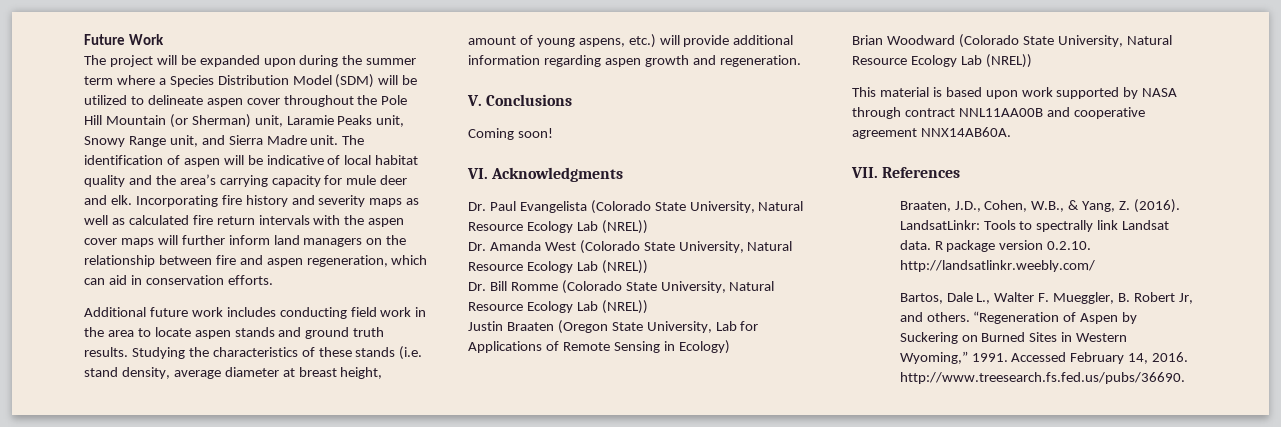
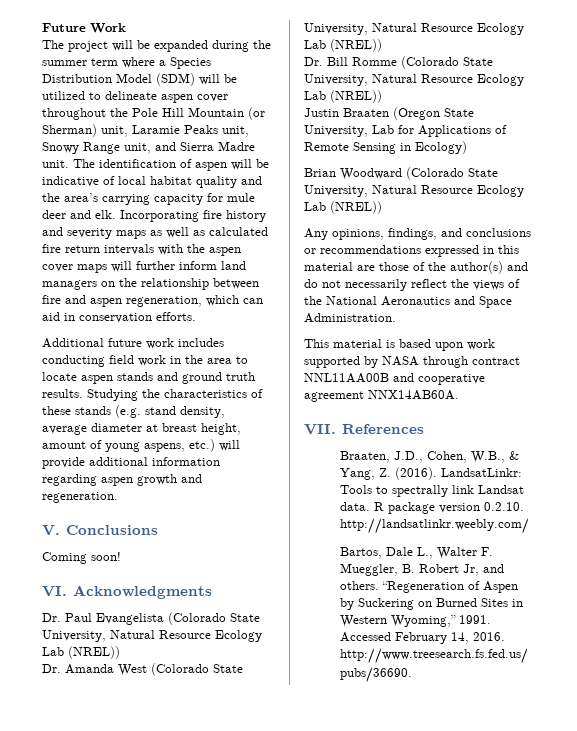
- The project will be expanded upon during the summer term where a Species Distribution Model (SDM) will be utilized to delineate aspen cover throughout the Pole Hill Mountain (or Sherman) unit, Laramie Peaks unit, Snowy Range unit, and Sierra Madre unit.
+ The project will be expanded during the summer term where a Species Distribution Model (SDM) will be utilized to delineate aspen cover throughout the Pole Hill Mountain (or Sherman) unit, Laramie Peaks unit, Snowy Range unit, and Sierra Madre unit.
- Studying the characteristics of these stands (i.e. stand density, average diameter at breast height, amount of young aspens, etc.) will provide additional information regarding aspen growth and regeneration.
+ Studying the characteristics of these stands (e.g. stand density, average diameter at breast height, amount of young aspens, etc.) will provide additional information regarding aspen growth and regeneration.
+ Any opinions, findings, and conclusions or recommendations expressed in this material are those of the author(s) and do not necessarily reflect the views of the National Aeronautics and Space Administration.

